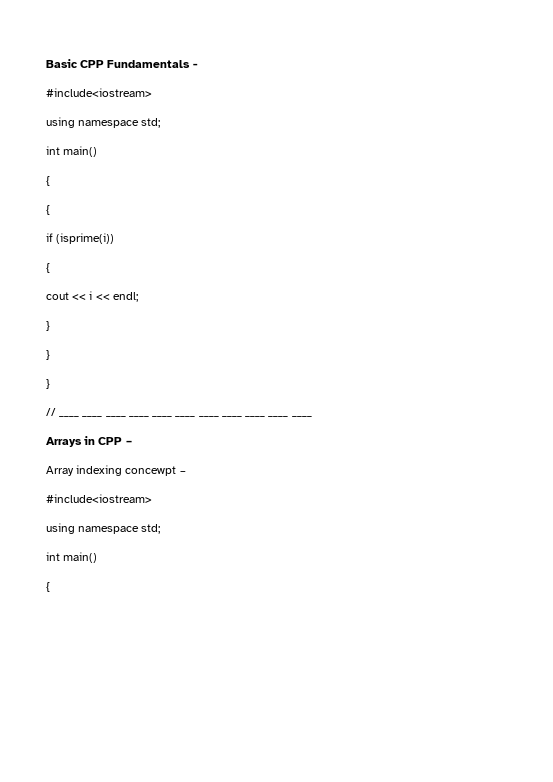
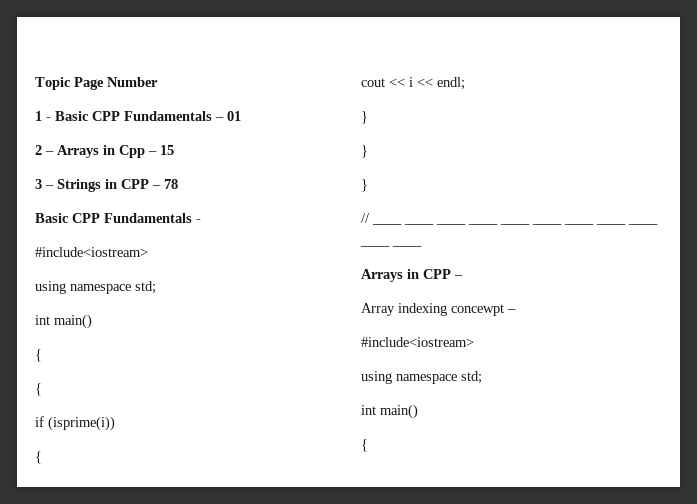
+ Topic Page Number
+ 1 - Basic CPP Fundamentals – 01
+ 2 – Arrays in Cpp – 15
+ 3 – Strings in CPP – 78

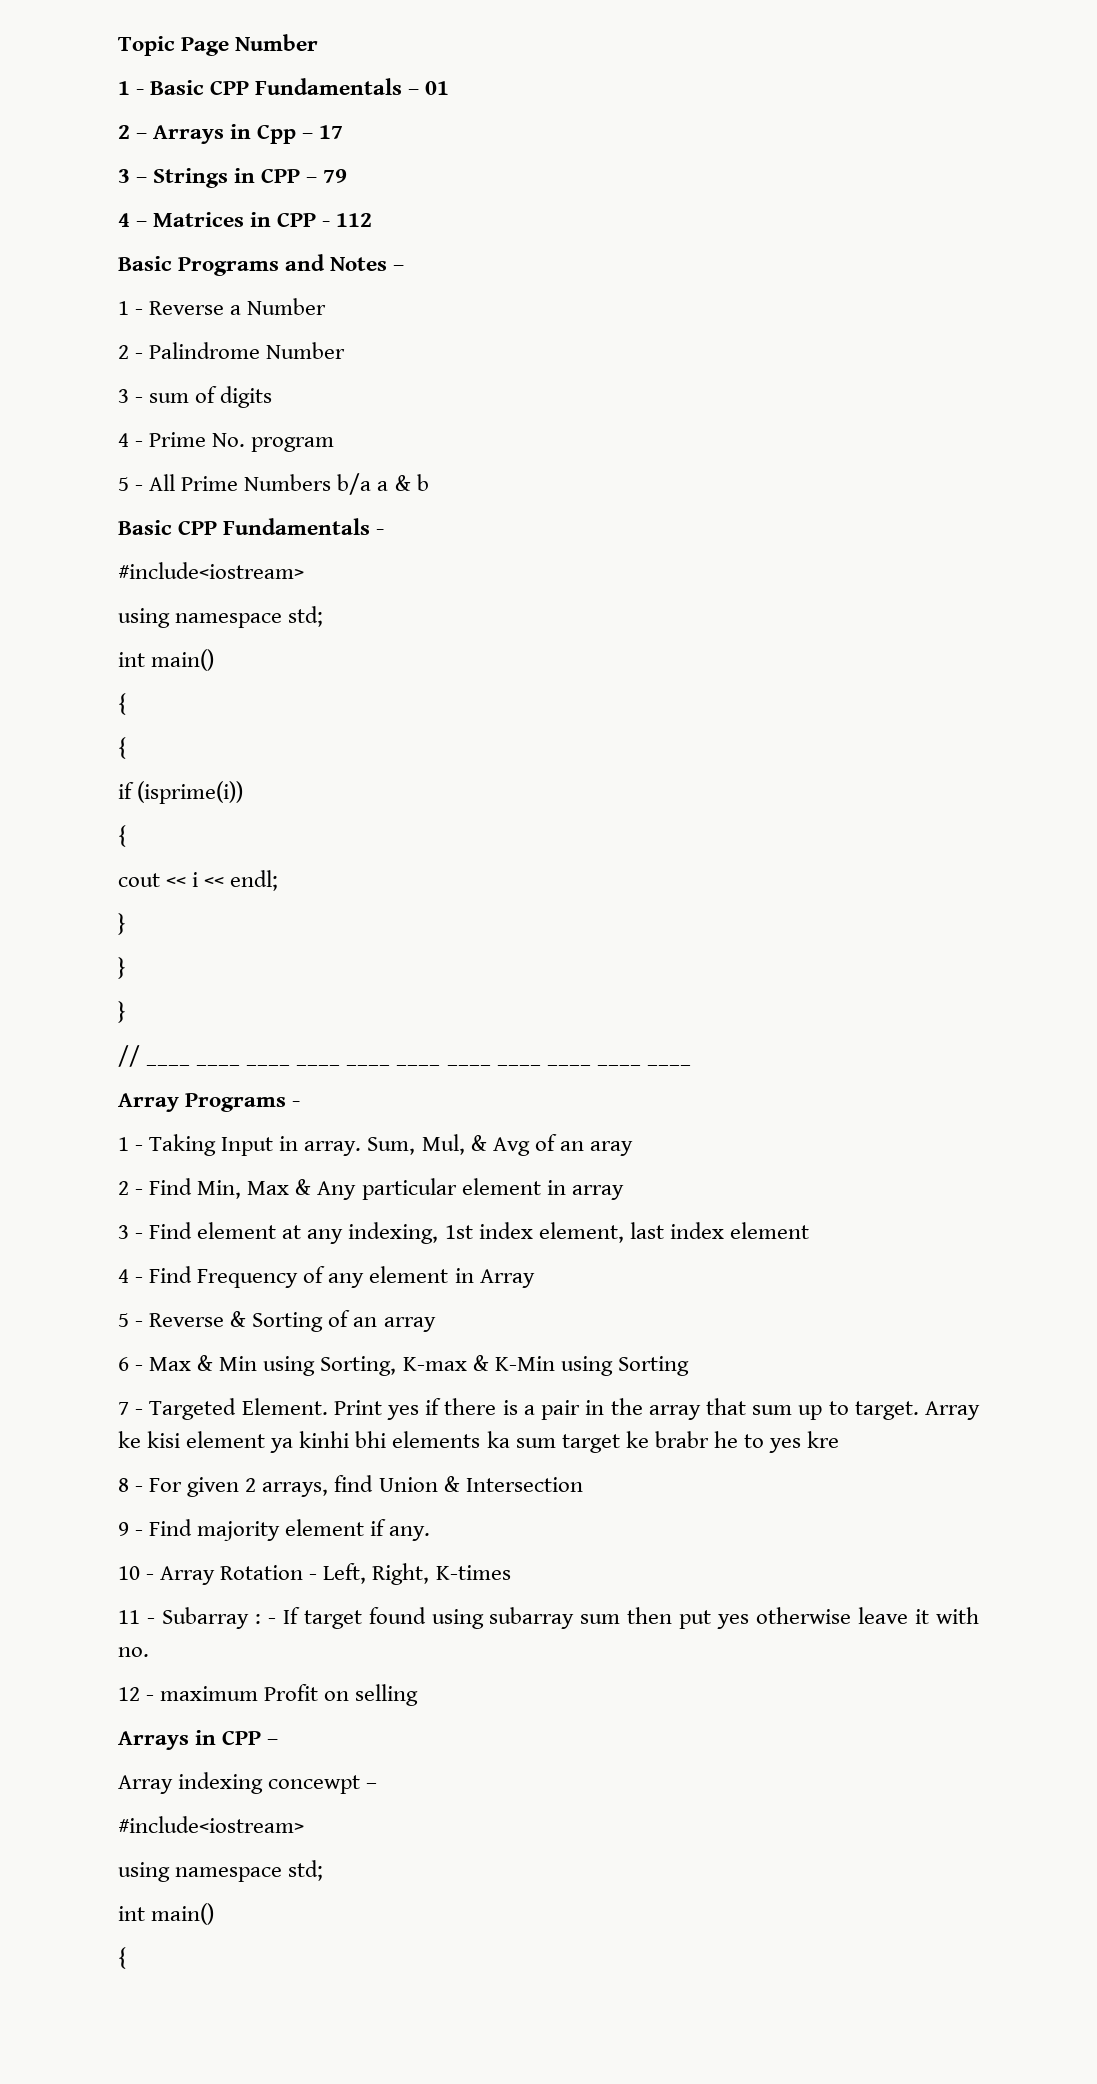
- 2 – Arrays in Cpp – 15
+ 2 – Arrays in Cpp – 17
- 3 – Strings in CPP – 78
+ 3 – Strings in CPP – 79
+ 4 – Matrices in CPP - 112
+ Basic Programs and Notes –
+ 1 - Reverse a Number
+ 2 - Palindrome Number
+ 3 - sum of digits
+ 4 - Prime No. program
+ 5 - All Prime Numbers b/a a & b
+ Array Programs -
+ 1 - Taking Input in array. Sum, Mul, & Avg of an aray
+ 2 - Find Min, Max & Any particular element in array
+ 3 - Find element at any indexing, 1st index element, last index element
+ 4 - Find Frequency of any element in Array
+ 5 - Reverse & Sorting of an array
+ 6 - Max & Min using Sorting, K-max & K-Min using Sorting
+ 7 - Targeted Element. Print yes if there is a pair in the array that sum up to target. Array ke kisi element ya kinhi bhi elements ka sum target ke brabr he to yes kre
+ 8 - For given 2 arrays, find Union & Intersection
+ 9 - Find majority element if any.
+ 10 - Array Rotation - Left, Right, K-times
+ 11 - Subarray : - If target found using subarray sum then put yes otherwise leave it with no.
+ 12 - maximum Profit on selling

